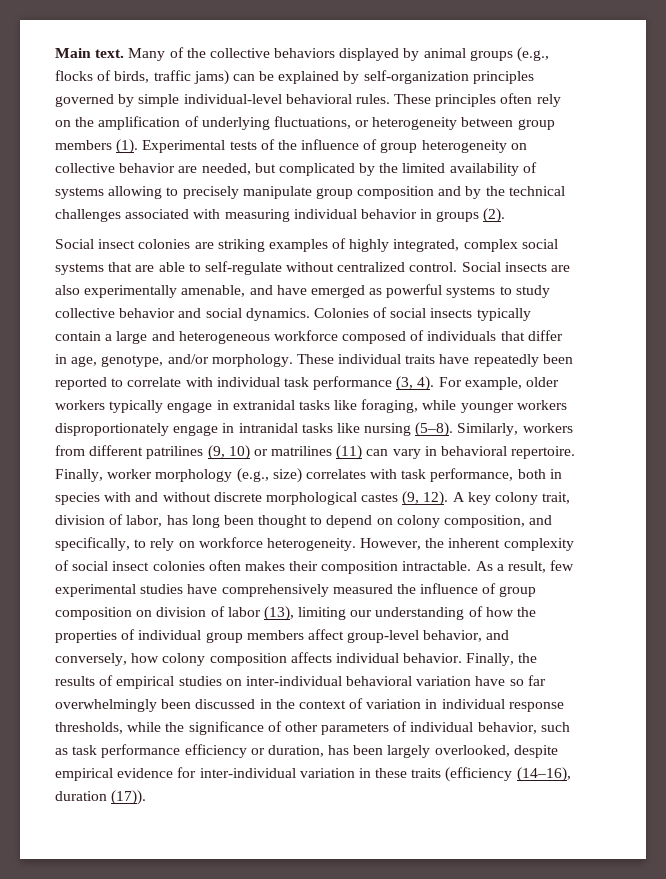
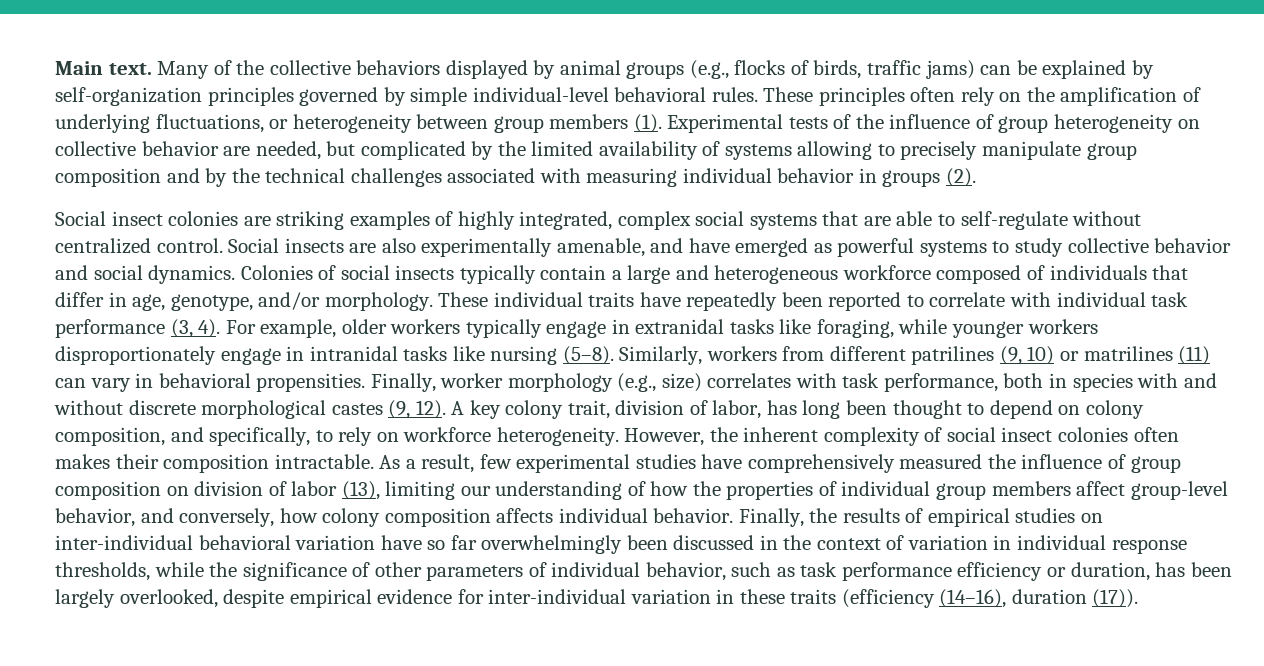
- Similarly, workers from different patrilines (9, 10) or matrilines (11) can vary in behavioral repertoire.
+ Similarly, workers from different patrilines (9, 10) or matrilines (11) can vary in behavioral propensities.

